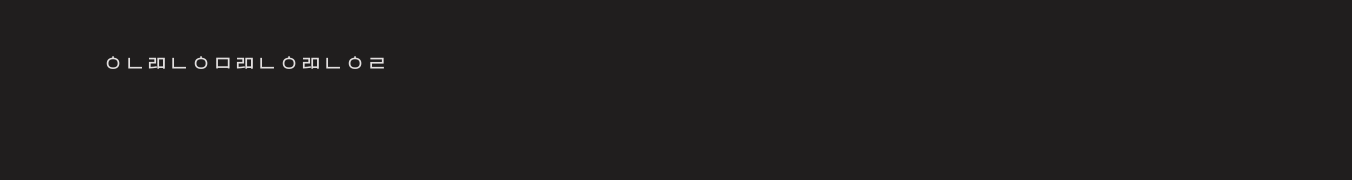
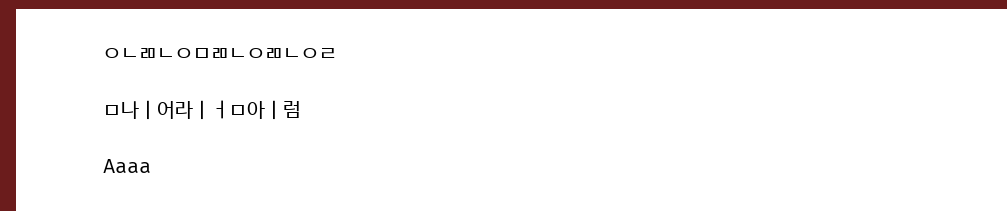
+ ㅁ나ㅣ어라ㅣㅓㅁ아ㅣ럼
+ Aaaa

